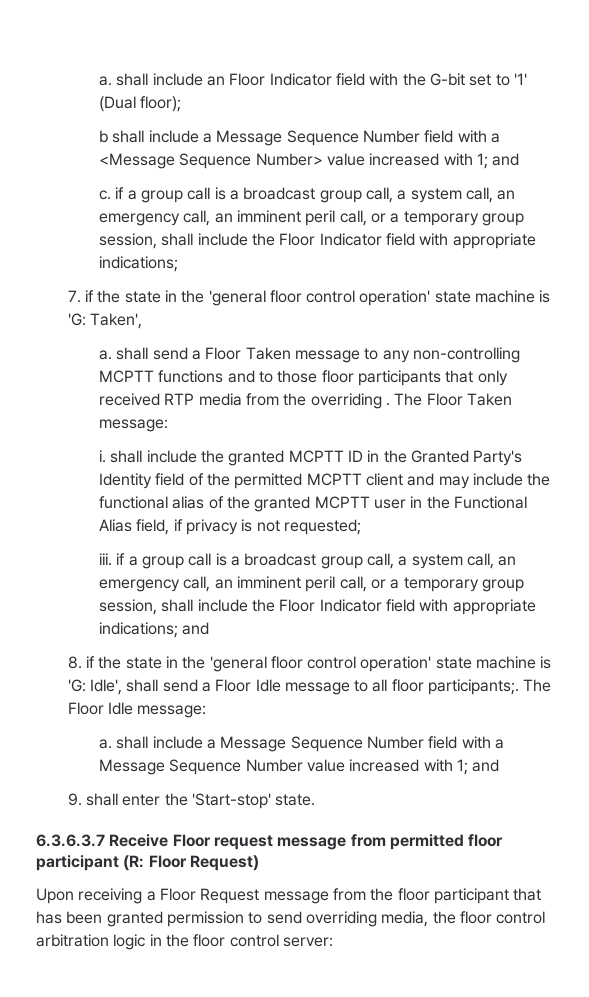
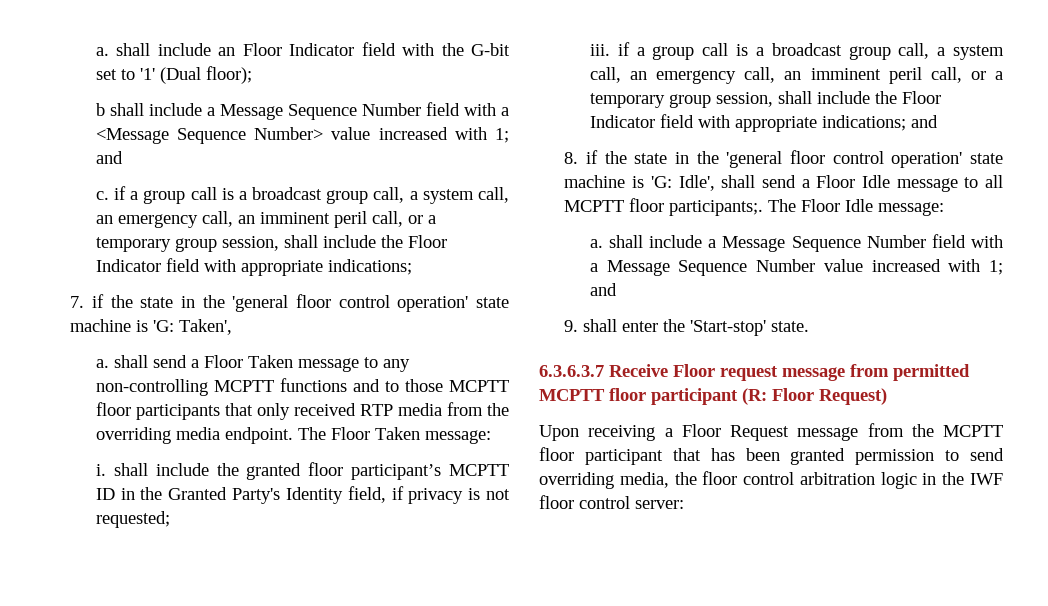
- a. shall send a Floor Taken message to any non-controlling MCPTT functions and to those floor participants that only received RTP media from the overriding .
+ a. shall send a Floor Taken message to any non-controlling MCPTT functions and to those MCPTT floor participants that only received RTP media from the overriding media endpoint.
- i. shall include the granted MCPTT ID in the Granted Party's Identity field of the permitted MCPTT client and may include the functional alias of the granted MCPTT user in the Functional Alias field, if privacy is not requested;
+ i. shall include the granted floor participant’s MCPTT ID in the Granted Party's Identity field, if privacy is not requested;
- 8. if the state in the 'general floor control operation' state machine is 'G: Idle', shall send a Floor Idle message to all floor participants;.
+ 8. if the state in the 'general floor control operation' state machine is 'G: Idle', shall send a Floor Idle message to all MCPTT floor participants;.
- 6.3.6.3.7 Receive Floor request message from permitted floor participant (R: Floor Request)
+ 6.3.6.3.7 Receive Floor request message from permitted MCPTT floor participant (R: Floor Request)
- Upon receiving a Floor Request message from the floor participant that has been granted permission to send overriding media, the floor control arbitration logic in the floor control server:
+ Upon receiving a Floor Request message from the MCPTT floor participant that has been granted permission to send overriding media, the floor control arbitration logic in the IWF floor control server:

